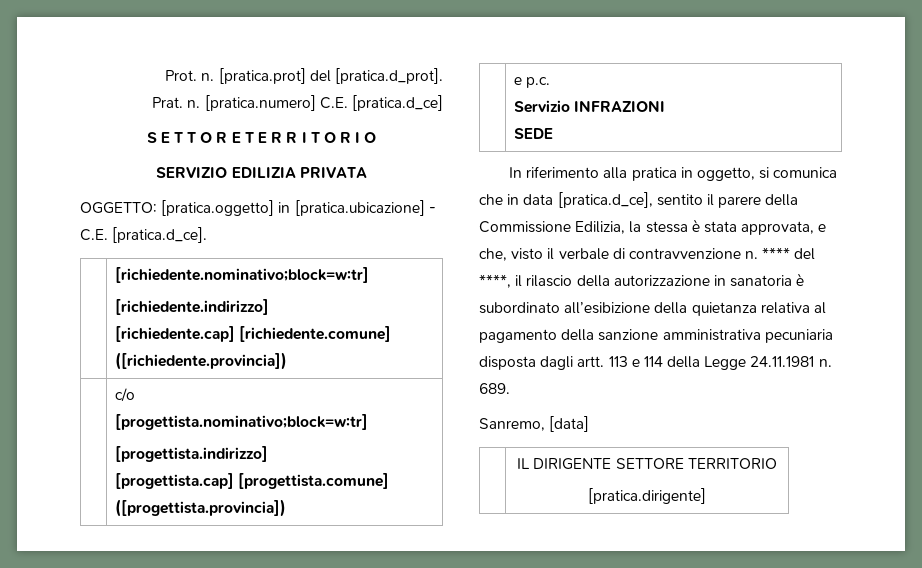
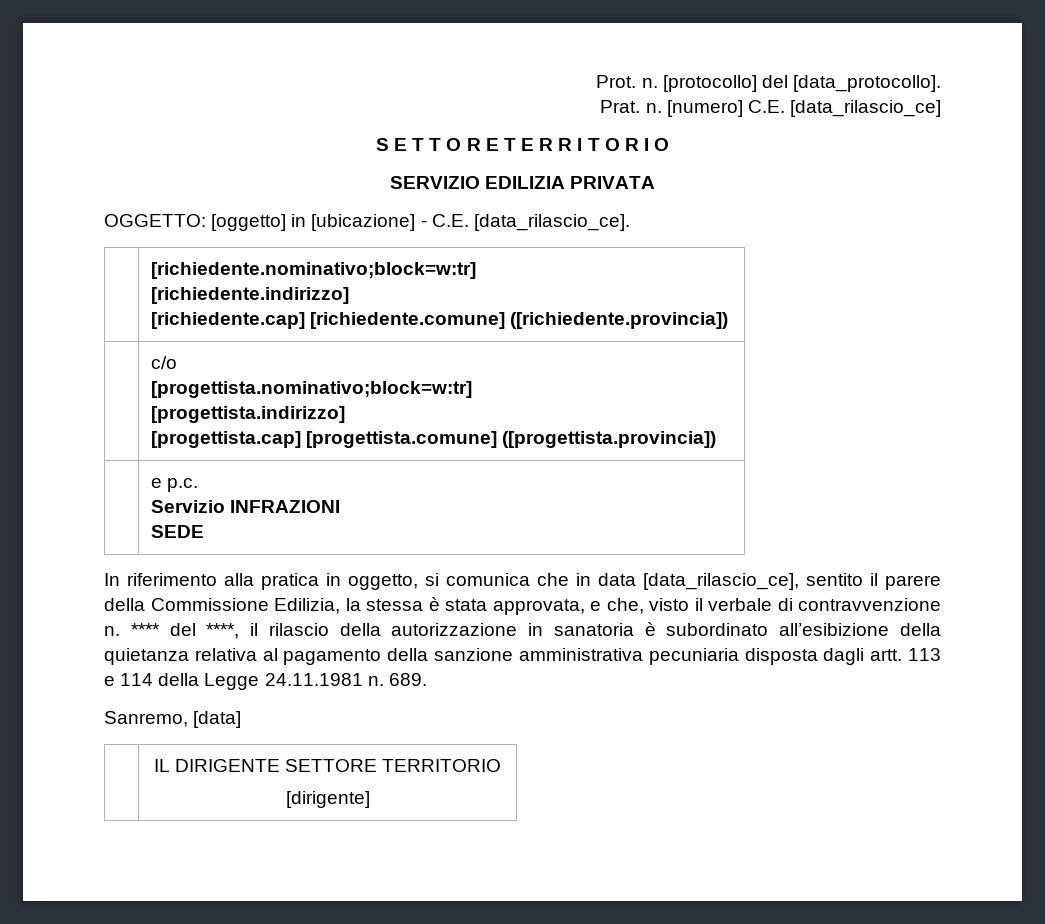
- [pratica.prot] del [pratica.d_prot].
+ [protocollo] del [data_protocollo].
- [pratica.numero] C.E. [pratica.d_ce]
+ [numero] C.E. [data_rilascio_ce]
- OGGETTO: [pratica.oggetto] in [pratica.ubicazione] - C.E. [pratica.d_ce].
+ OGGETTO: [oggetto] in [ubicazione] - C.E. [data_rilascio_ce].
- In riferimento alla pratica in oggetto, si comunica che in data [pratica.d_ce], sentito il parere della Commissione Edilizia, la stessa è stata approvata, e che, visto il verbale di contravvenzione n.
+ In riferimento alla pratica in oggetto, si comunica che in data [data_rilascio_ce], sentito il parere della Commissione Edilizia, la stessa è stata approvata, e che, visto il verbale di contravvenzione n.
  | IL DIRIGENTE SETTORE TERRITORIO
- [pratica.dirigente]
+ [dirigente]

